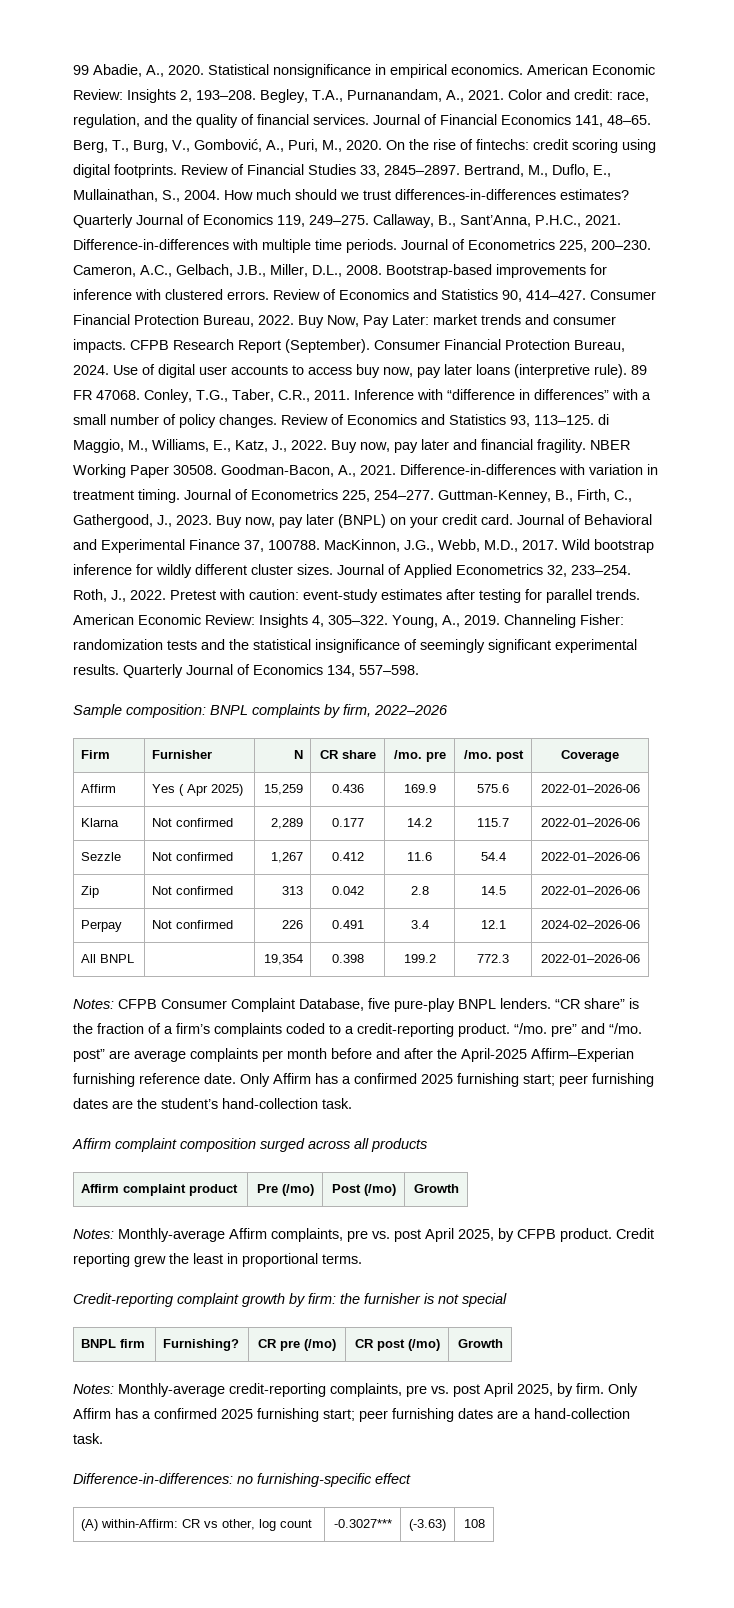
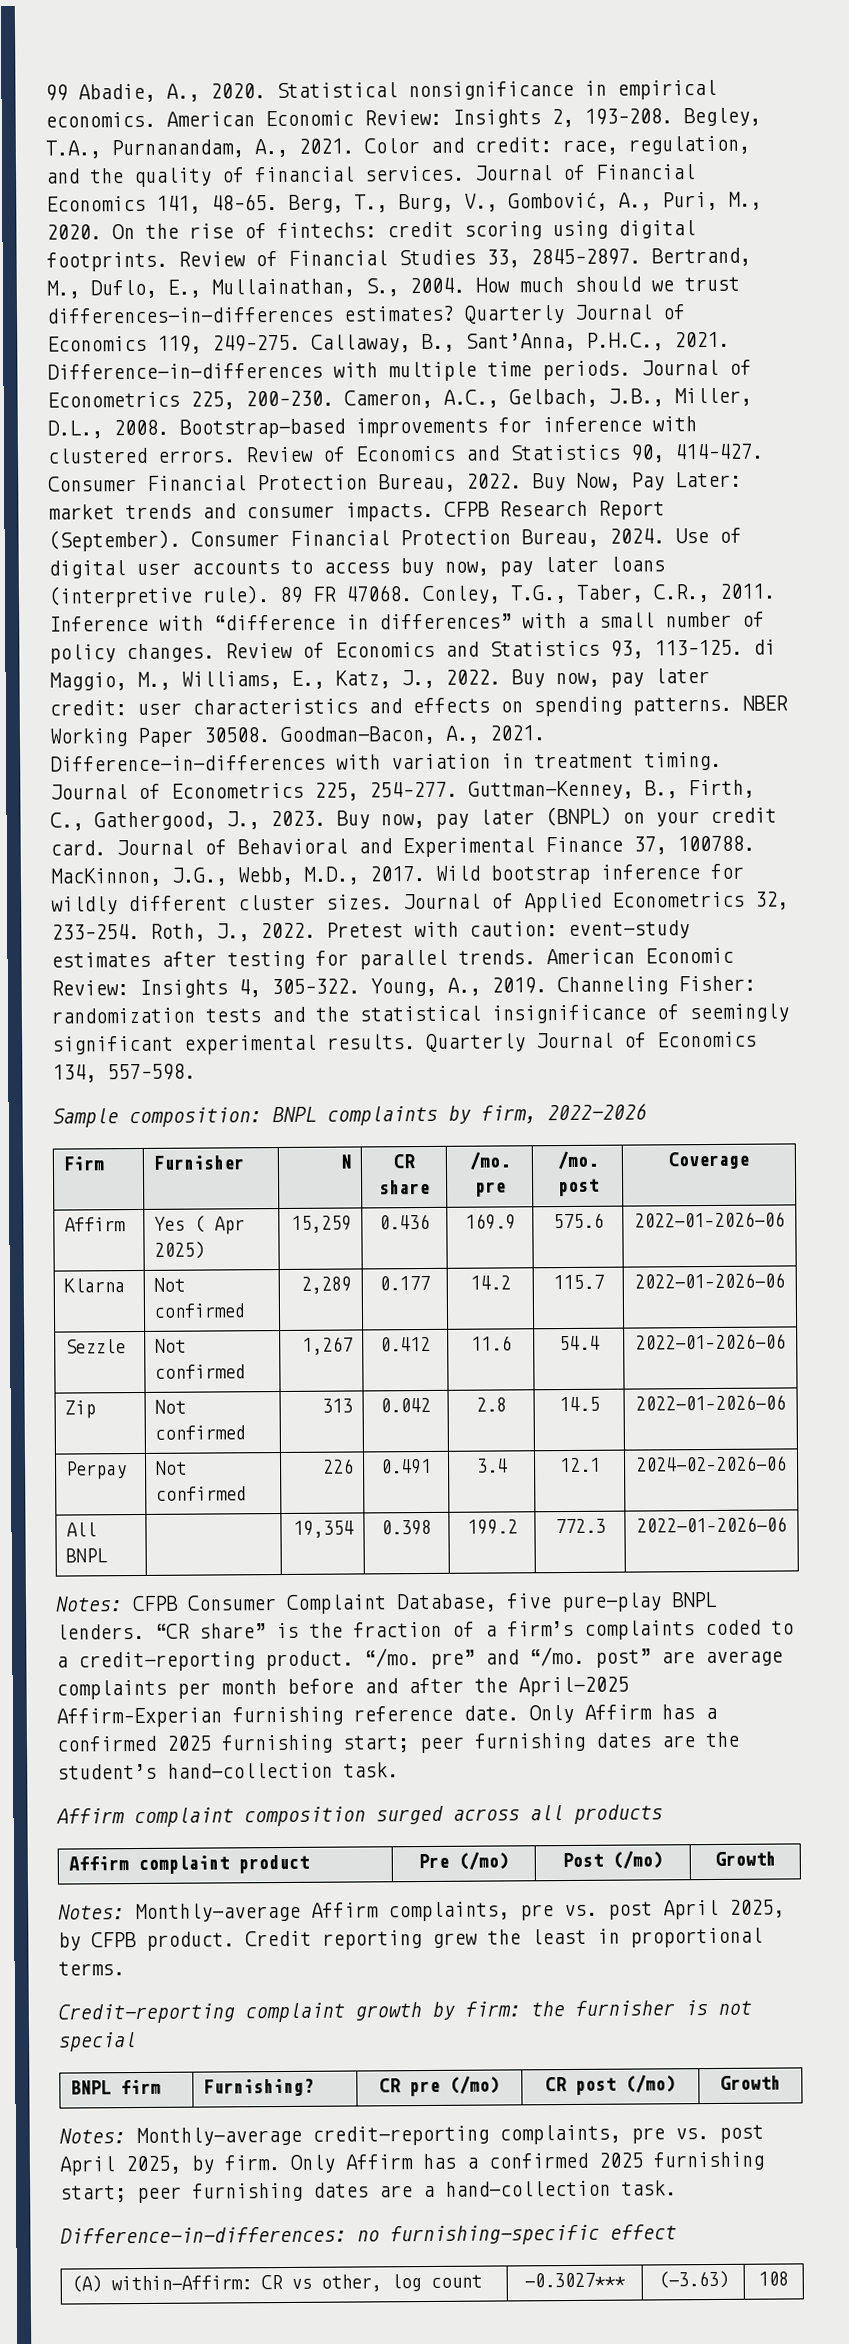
- Buy now, pay later and financial fragility.
+ Buy now, pay later credit: user characteristics and effects on spending patterns.

